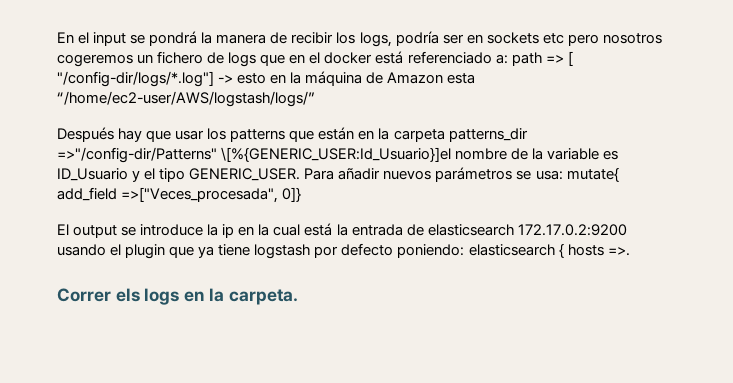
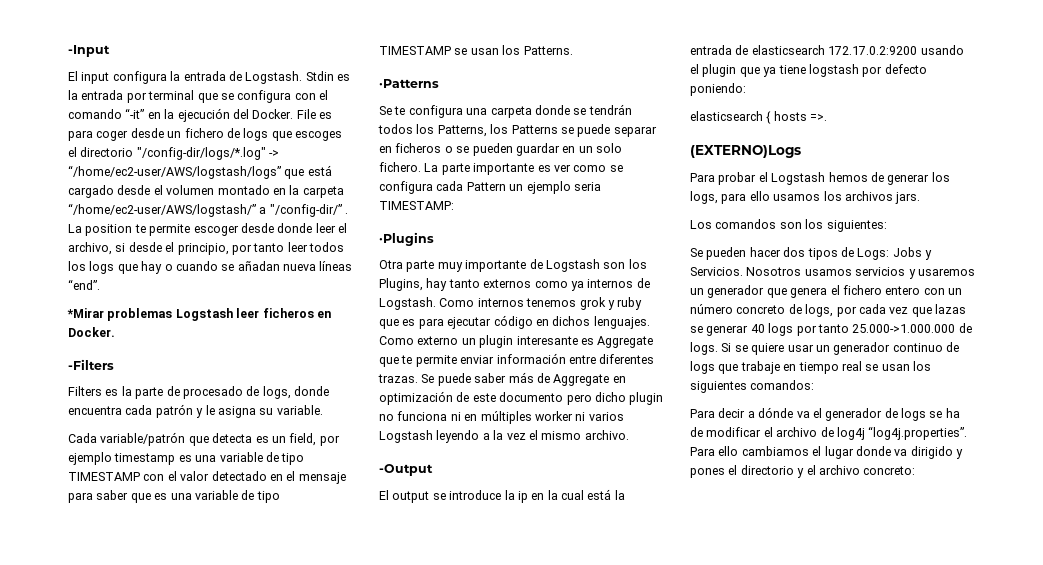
- En el input se pondrá la manera de recibir los logs, podría ser en sockets etc pero nosotros cogeremos un fichero de logs que en el docker está referenciado a: path => [ "/config-dir/logs/*.log"] -> esto en la máquina de Amazon esta “/home/ec2-user/AWS/logstash/logs/”
- Después hay que usar los patterns que están en la carpeta patterns_dir =>"/config-dir/Patterns" \[%{GENERIC_USER:Id_Usuario}]el nombre de la variable es ID_Usuario y el tipo GENERIC_USER. Para añadir nuevos parámetros se usa: mutate{ add_field =>["Veces_procesada", 0]}
+ -Input
+ El input configura la entrada de Logstash. Stdin es la entrada por terminal que se configura con el comando “-it” en la ejecución del Docker. File es para coger desde un fichero de logs que escoges el directorio "/config-dir/logs/*.log" -> “/home/ec2-user/AWS/logstash/logs” que está cargado desde el volumen montado en la carpeta “/home/ec2-user/AWS/logstash/” a "/config-dir/” . La position te permite escoger desde donde leer el archivo, si desde el principio, por tanto leer todos los logs que hay o cuando se añadan nueva líneas “end”.
+ *Mirar problemas Logstash leer ficheros en Docker.
+ -Filters
+ Filters es la parte de procesado de logs, donde encuentra cada patrón y le asigna su variable.
+ Cada variable/patrón que detecta es un field, por ejemplo timestamp es una variable de tipo TIMESTAMP con el valor detectado en el mensaje para saber que es una variable de tipo TIMESTAMP se usan los Patterns.
+ ·Patterns
+ Se te configura una carpeta donde se tendrán todos los Patterns, los Patterns se puede separar en ficheros o se pueden guardar en un solo fichero. La parte importante es ver como se configura cada Pattern un ejemplo seria TIMESTAMP:
+ ·Plugins
+ Otra parte muy importante de Logstash son los Plugins, hay tanto externos como ya internos de Logstash. Como internos tenemos grok y ruby que es para ejecutar código en dichos lenguajes. Como externo un plugin interesante es Aggregate que te permite enviar información entre diferentes trazas. Se puede saber más de Aggregate en optimización de este documento pero dicho plugin no funciona ni en múltiples worker ni varios Logstash leyendo a la vez el mismo archivo.
+ -Output
- El output se introduce la ip en la cual está la entrada de elasticsearch 172.17.0.2:9200 usando el plugin que ya tiene logstash por defecto poniendo: elasticsearch { hosts =>.
+ El output se introduce la ip en la cual está la entrada de elasticsearch 172.17.0.2:9200 usando el plugin que ya tiene logstash por defecto poniendo:
+ elasticsearch { hosts =>.
- Correr els logs en la carpeta.
+ (EXTERNO)Logs
+ Para probar el Logstash hemos de generar los logs, para ello usamos los archivos jars.
+ Los comandos son los siguientes:
+ Se pueden hacer dos tipos de Logs: Jobs y Servicios. Nosotros usamos servicios y usaremos un generador que genera el fichero entero con un número concreto de logs, por cada vez que lazas se generar 40 logs por tanto 25.000->1.000.000 de logs. Si se quiere usar un generador continuo de logs que trabaje en tiempo real se usan los siguientes comandos:
+ Para decir a dónde va el generador de logs se ha de modificar el archivo de log4j “log4j.properties”. Para ello cambiamos el lugar donde va dirigido y pones el directorio y el archivo concreto:

